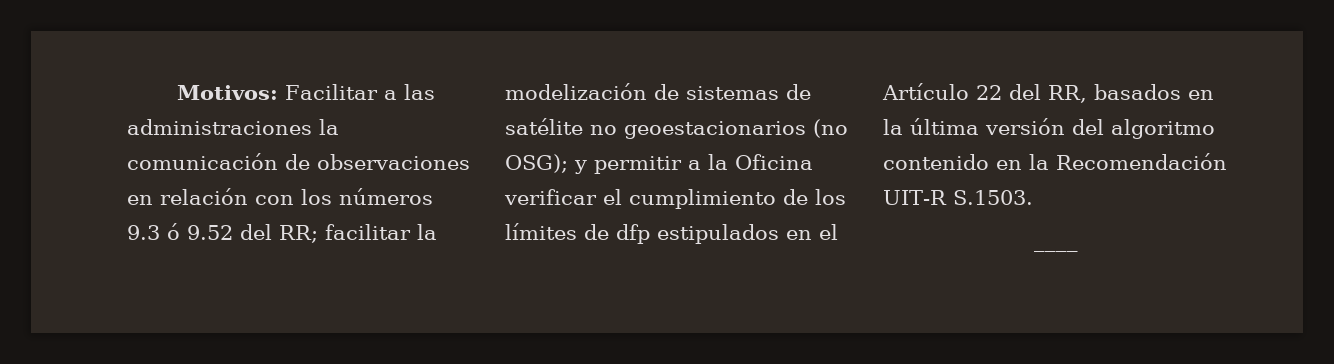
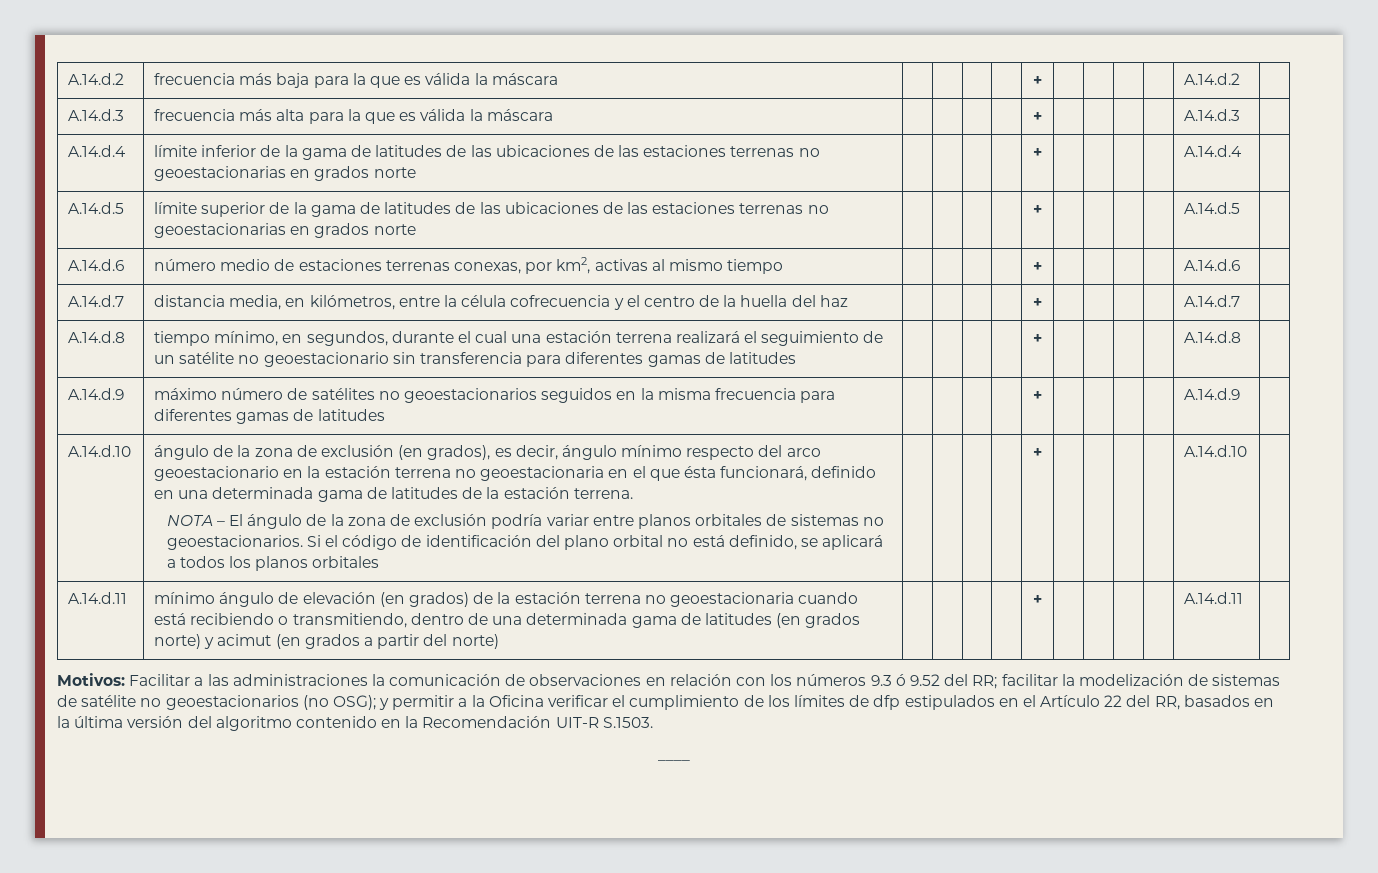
+ A.14.d.2 | frecuencia más baja para la que es válida la máscara | | | | | + | | | | | A.14.d.2 |
+ A.14.d.3 | frecuencia más alta para la que es válida la máscara | | | | | + | | | | | A.14.d.3 |
+ A.14.d.4 | límite inferior de la gama de latitudes de las ubicaciones de las estaciones terrenas no geoestacionarias en grados norte | | | | | + | | | | | A.14.d.4 |
+ A.14.d.5 | límite superior de la gama de latitudes de las ubicaciones de las estaciones terrenas no geoestacionarias en grados norte | | | | | + | | | | | A.14.d.5 |
+ A.14.d.6 | número medio de estaciones terrenas conexas, por km2, activas al mismo tiempo | | | | | + | | | | | A.14.d.6 |
+ A.14.d.7 | distancia media, en kilómetros, entre la célula cofrecuencia y el centro de la huella del haz | | | | | + | | | | | A.14.d.7 |
+ A.14.d.8 | tiempo mínimo, en segundos, durante el cual una estación terrena realizará el seguimiento de un satélite no geoestacionario sin transferencia para diferentes gamas de latitudes | | | | | + | | | | | A.14.d.8 |
+ A.14.d.9 | máximo número de satélites no geoestacionarios seguidos en la misma frecuencia para diferentes gamas de latitudes | | | | | + | | | | | A.14.d.9 |
+ A.14.d.10 | ángulo de la zona de exclusión (en grados), es decir, ángulo mínimo respecto del arco geoestacionario en la estación terrena no geoestacionaria en el que ésta funcionará, definido en una determinada gama de latitudes de la estación terrena.
+ NOTA – El ángulo de la zona de exclusión podría variar entre planos orbitales de sistemas no geoestacionarios. Si el código de identificación del plano orbital no está definido, se aplicará a todos los planos orbitales | | | | | + | | | | | A.14.d.10 |
+ A.14.d.11 | mínimo ángulo de elevación (en grados) de la estación terrena no geoestacionaria cuando está recibiendo o transmitiendo, dentro de una determinada gama de latitudes (en grados norte) y acimut (en grados a partir del norte) | | | | | + | | | | | A.14.d.11 |

